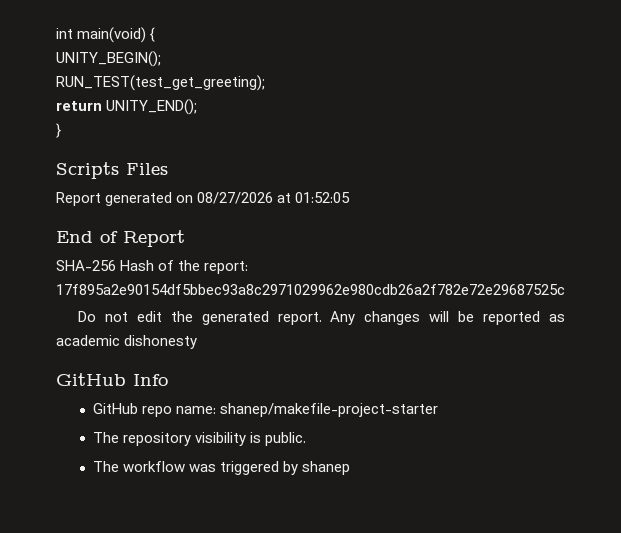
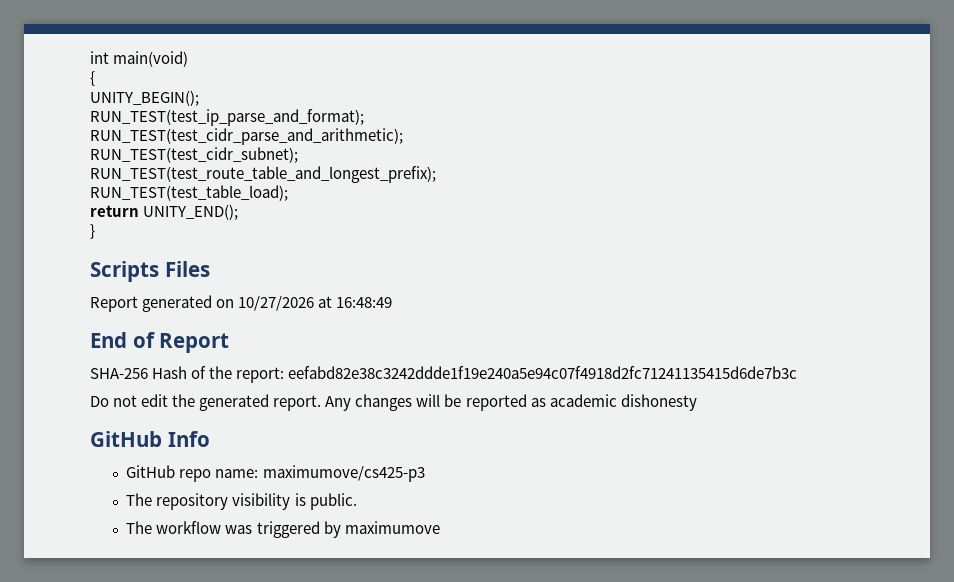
- int main(void) {
+ int main(void)
+ {
- RUN_TEST(test_get_greeting);
+ RUN_TEST(test_ip_parse_and_format);
+ RUN_TEST(test_cidr_parse_and_arithmetic);
+ RUN_TEST(test_cidr_subnet);
+ RUN_TEST(test_route_table_and_longest_prefix);
+ RUN_TEST(test_table_load);
- Report generated on 08/27/2026 at 01:52:05
+ Report generated on 10/27/2026 at 16:48:49
- SHA-256 Hash of the report: 17f895a2e90154df5bbec93a8c2971029962e980cdb26a2f782e72e29687525c
+ SHA-256 Hash of the report: eefabd82e38c3242ddde1f19e240a5e94c07f4918d2fc71241135415d6de7b3c
- GitHub repo name: shanep/makefile-project-starter
+ GitHub repo name: maximumove/cs425-p3
- The workflow was triggered by shanep
+ The workflow was triggered by maximumove

